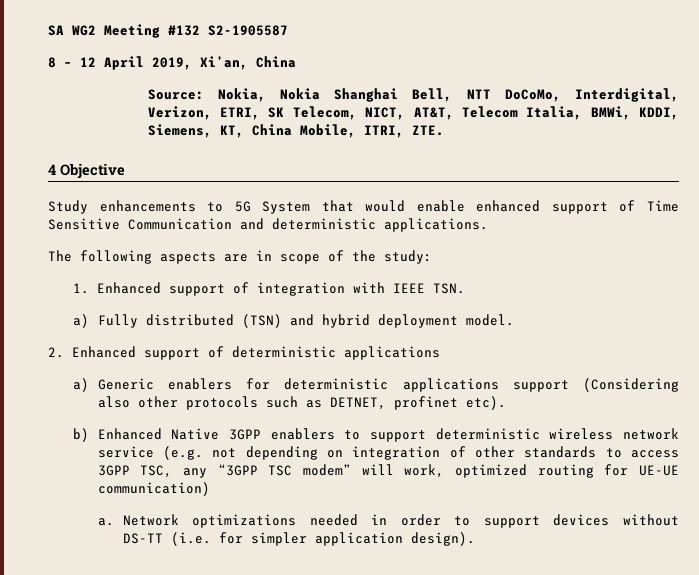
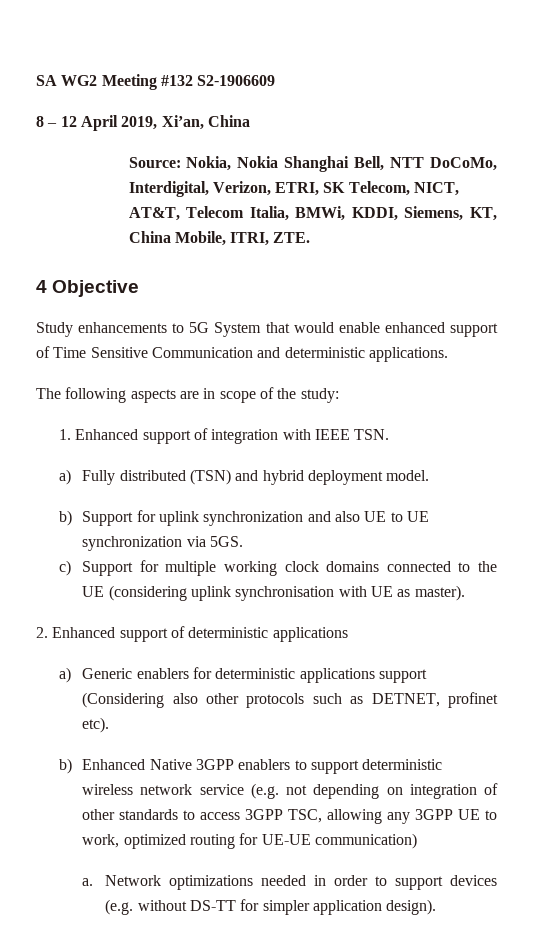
- SA WG2 Meeting #132 S2-1905587
+ SA WG2 Meeting #132 S2-1906609
+ b) Support for uplink synchronization and also UE to UE synchronization via 5GS.
+ c) Support for multiple working clock domains connected to the UE (considering uplink synchronisation with UE as master).
- b) Enhanced Native 3GPP enablers to support deterministic wireless network service (e.g. not depending on integration of other standards to access 3GPP TSC, any “3GPP TSC modem” will work, optimized routing for UE-UE communication)
+ b) Enhanced Native 3GPP enablers to support deterministic wireless network service (e.g. not depending on integration of other standards to access 3GPP TSC, allowing any 3GPP UE to work, optimized routing for UE-UE communication)
- Network optimizations needed in order to support devices without DS-TT (i.e. for simpler application design).
+ Network optimizations needed in order to support devices (e.g. without DS-TT for simpler application design).

